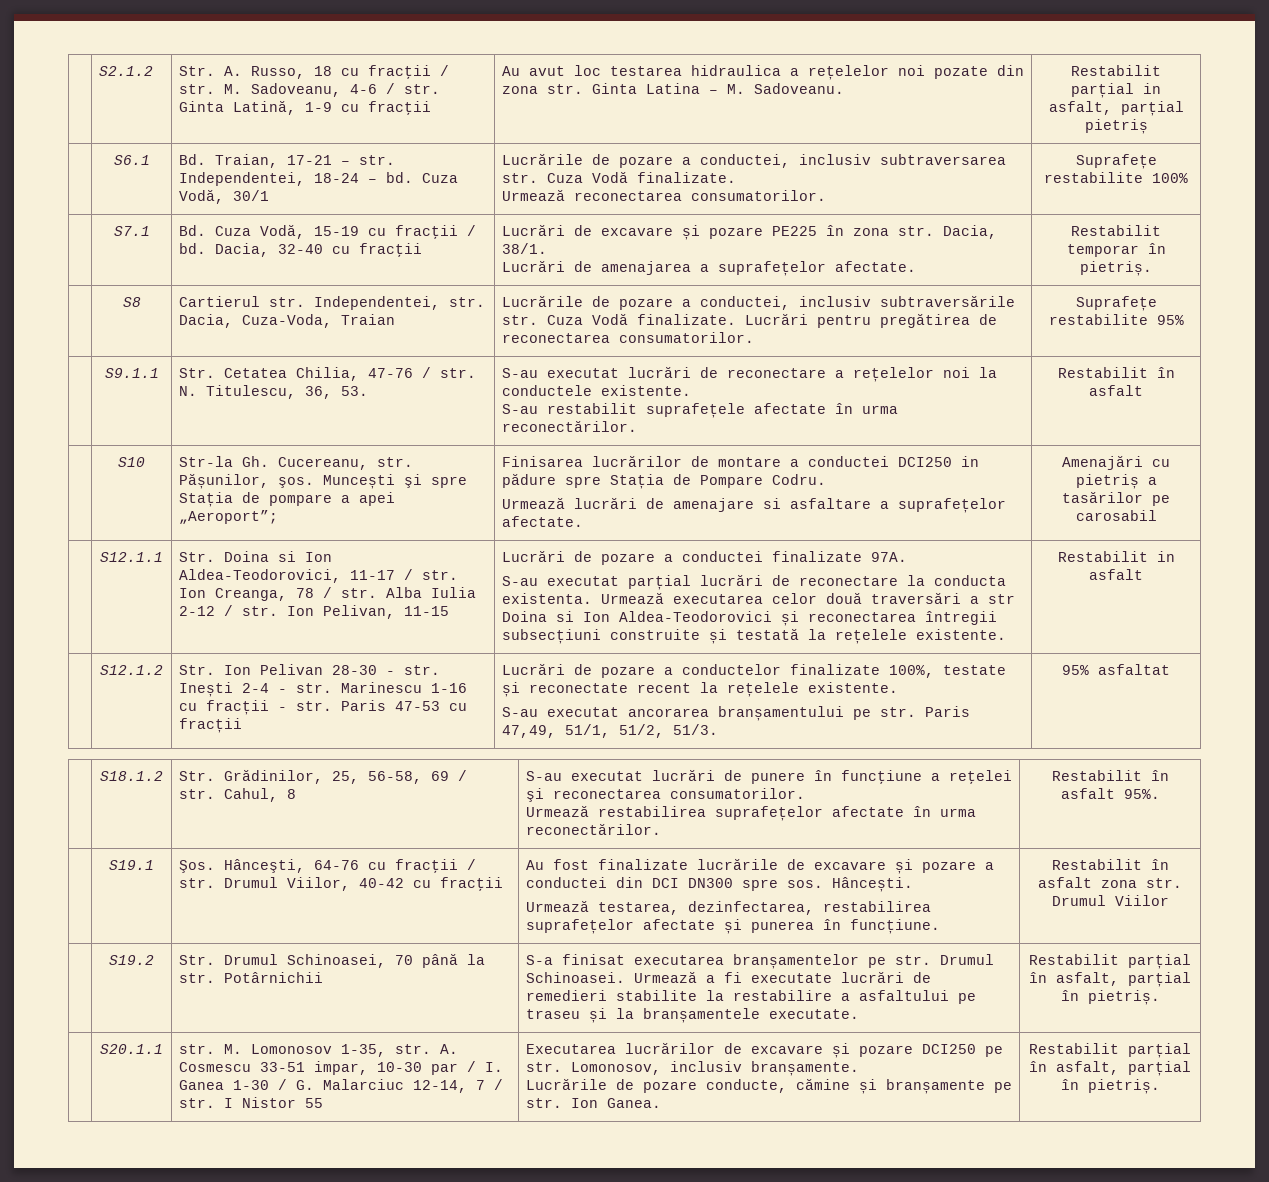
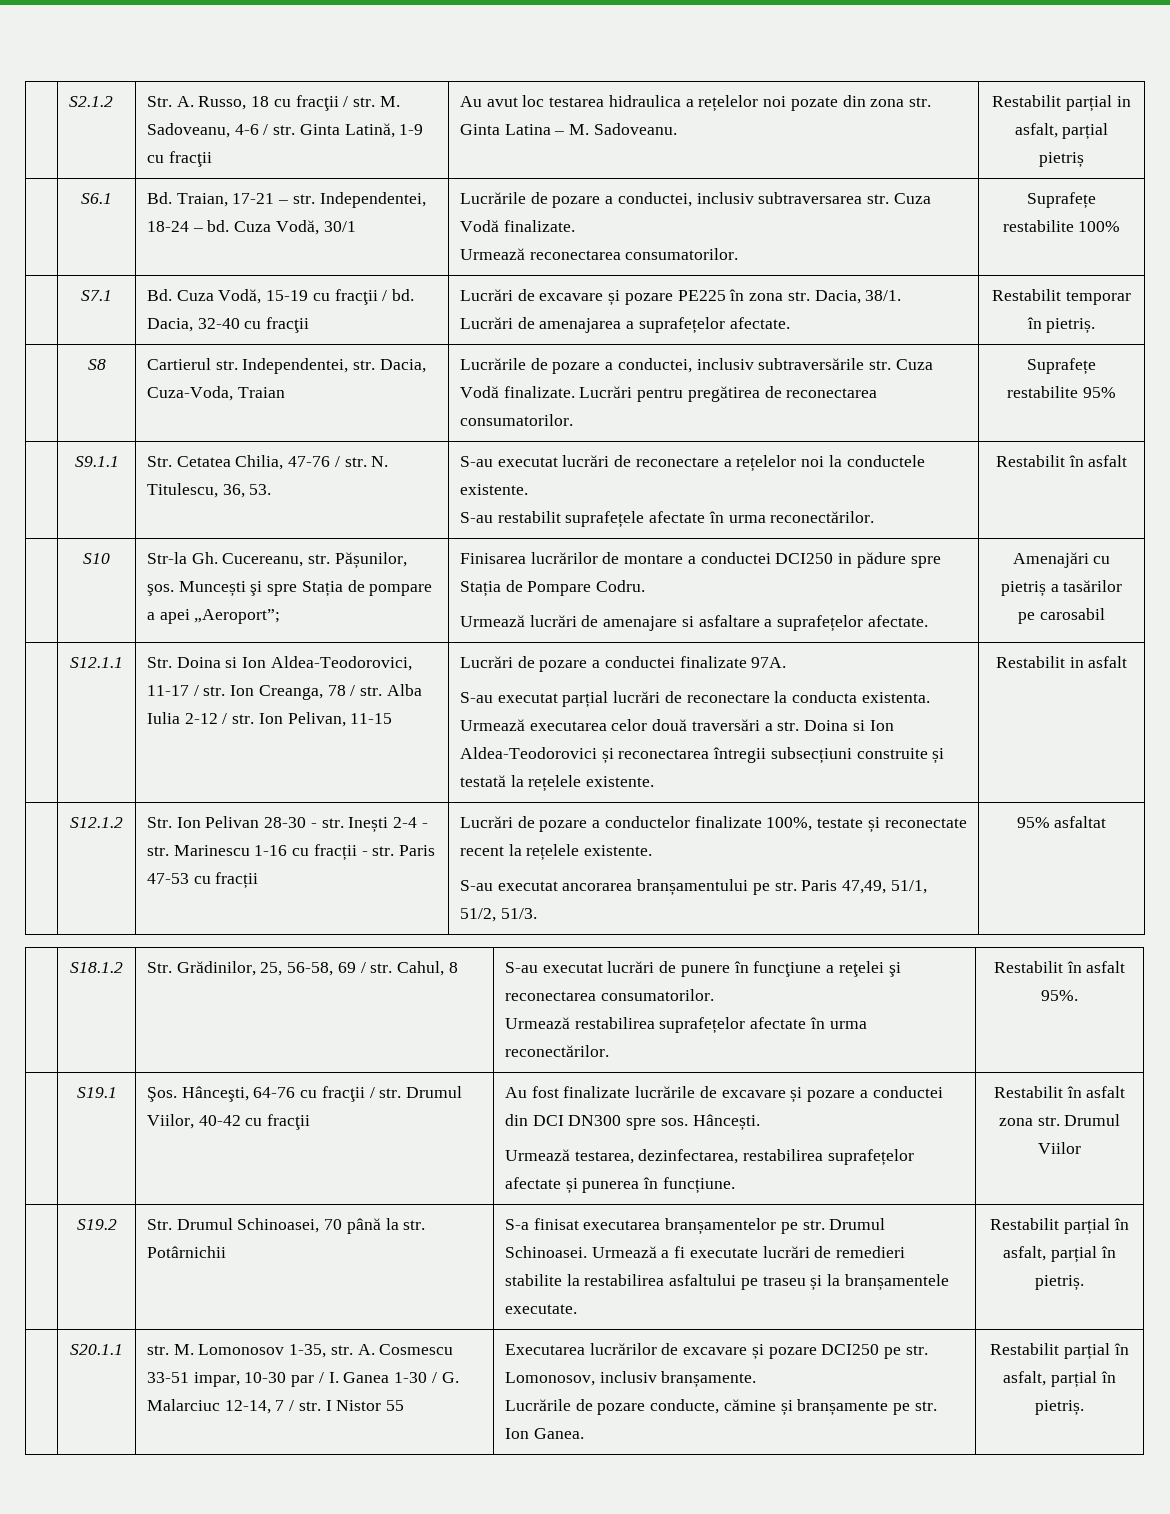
- Urmează executarea celor două traversări a str Doina si Ion Aldea-Teodorovici și reconectarea întregii subsecțiuni construite și testată la rețelele existente.
+ Urmează executarea celor două traversări a str. Doina si Ion Aldea-Teodorovici și reconectarea întregii subsecțiuni construite și testată la rețelele existente.
- Urmează a fi executate lucrări de remedieri stabilite la restabilire a asfaltului pe traseu și la branșamentele executate.
+ Urmează a fi executate lucrări de remedieri stabilite la restabilirea asfaltului pe traseu și la branșamentele executate.

